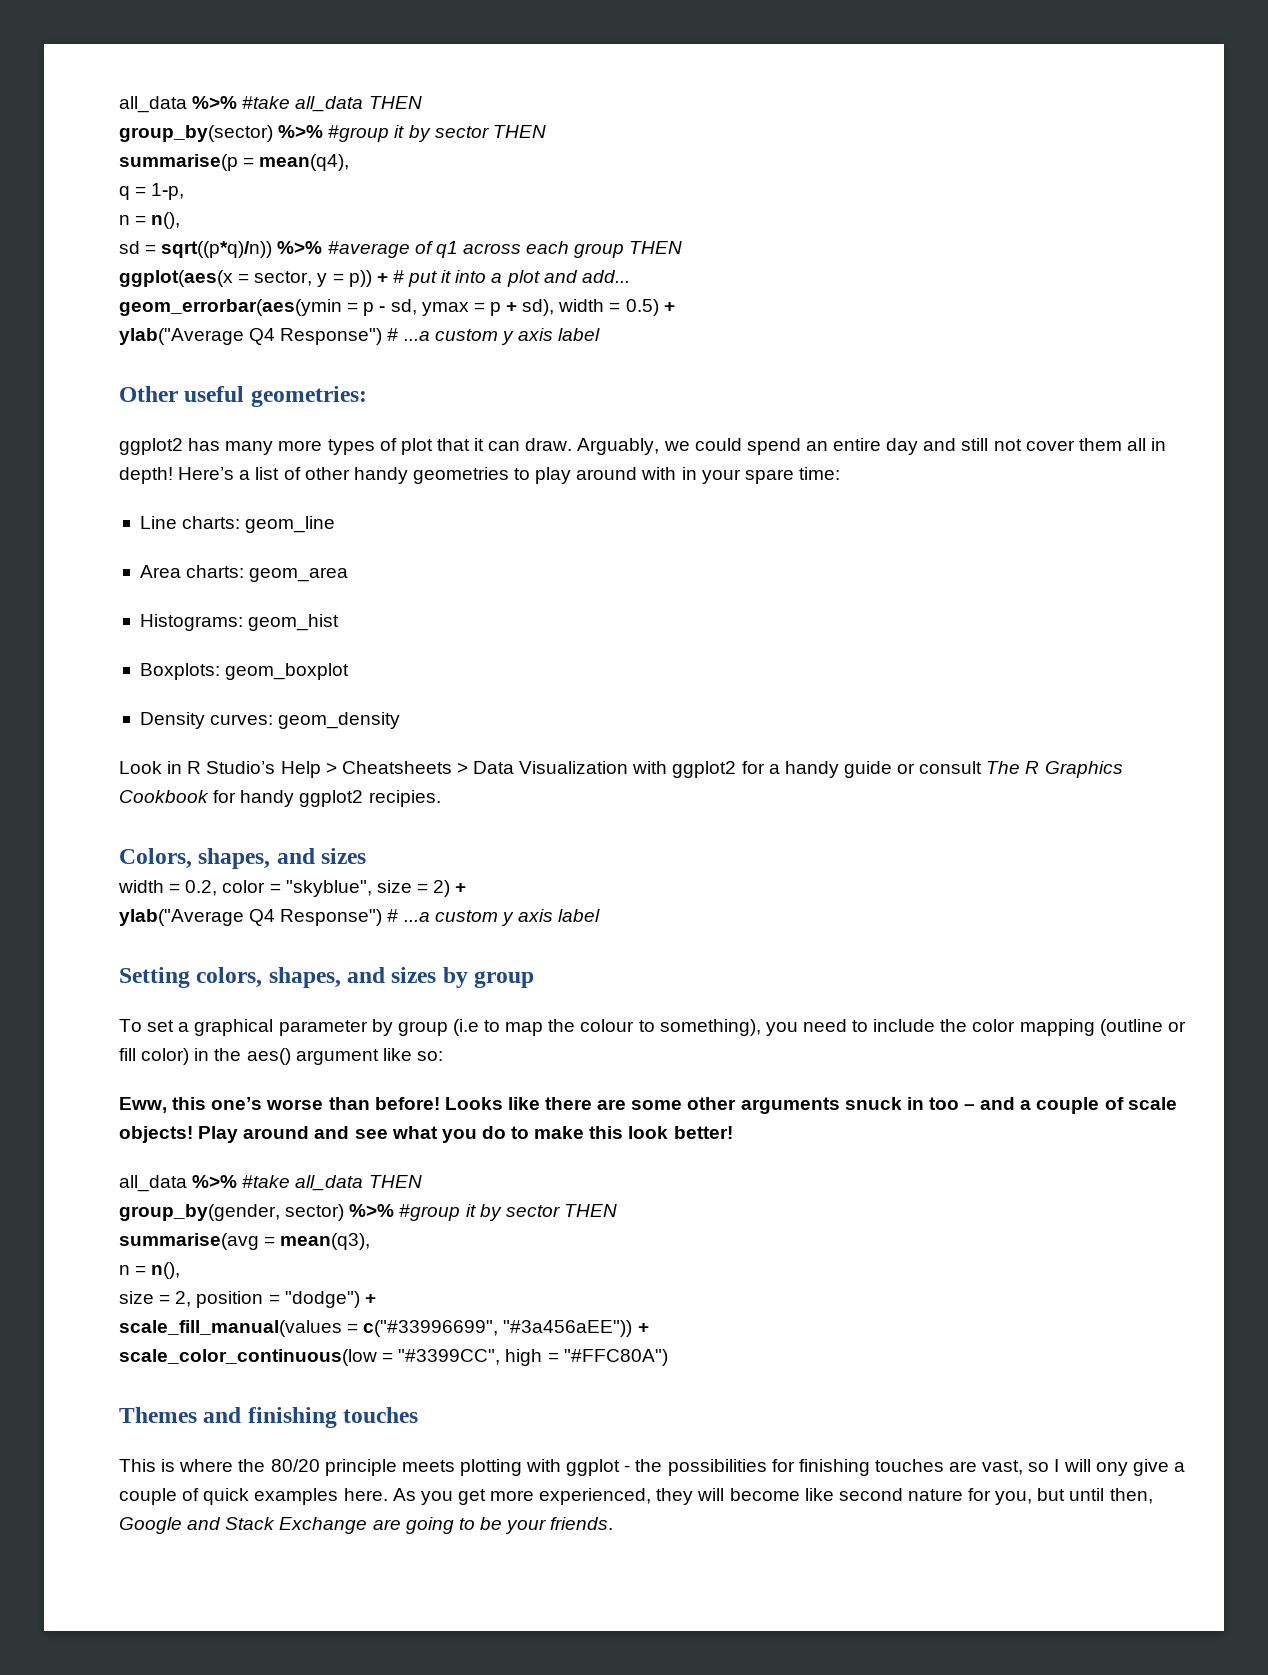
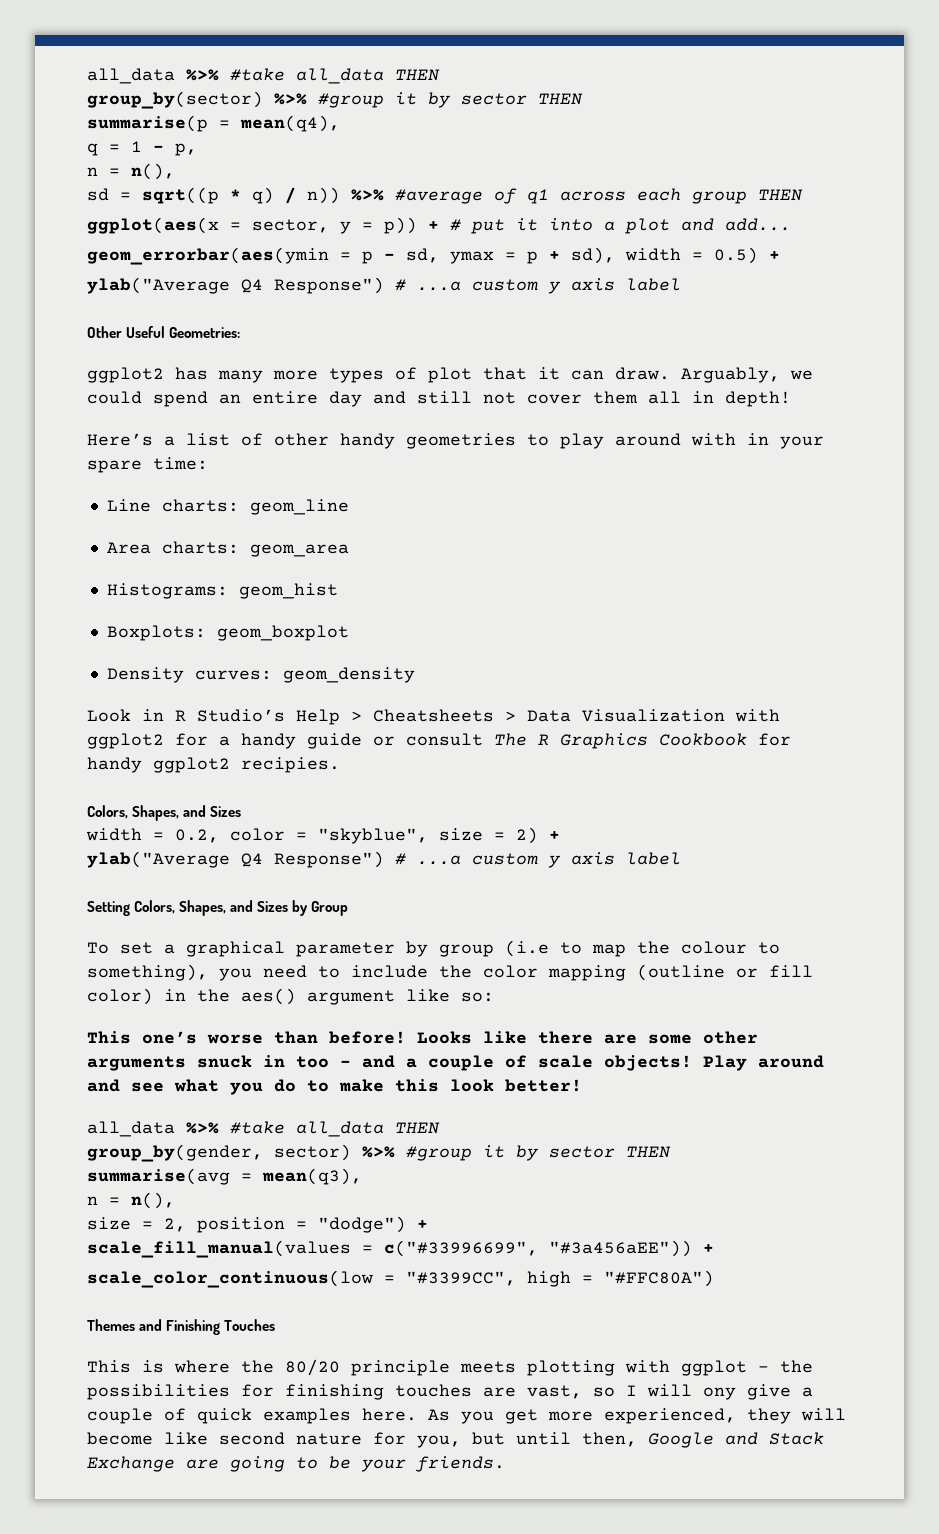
- q = 1-p,
+ q = 1 - p,
- sd = sqrt((p*q)/n)) %>% #average of q1 across each group THEN
+ sd = sqrt((p * q) / n)) %>% #average of q1 across each group THEN
- Other useful geometries:
+ Other Useful Geometries:
- Arguably, we could spend an entire day and still not cover them all in depth! Here’s a list of other handy geometries to play around with in your spare time:
+ Arguably, we could spend an entire day and still not cover them all in depth!
+ Here’s a list of other handy geometries to play around with in your spare time:
  Look in R Studio’s Help > Cheatsheets > Data Visualization with ggplot2 for a handy guide or consult The R Graphics Cookbook for handy ggplot2 recipies.
- Colors, shapes, and sizes
+ Colors, Shapes, and Sizes
- Setting colors, shapes, and sizes by group
+ Setting Colors, Shapes, and Sizes by Group
- Eww, this one’s worse than before!
+ This one’s worse than before!
- Themes and finishing touches
+ Themes and Finishing Touches

